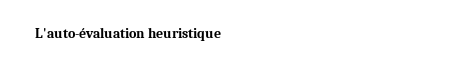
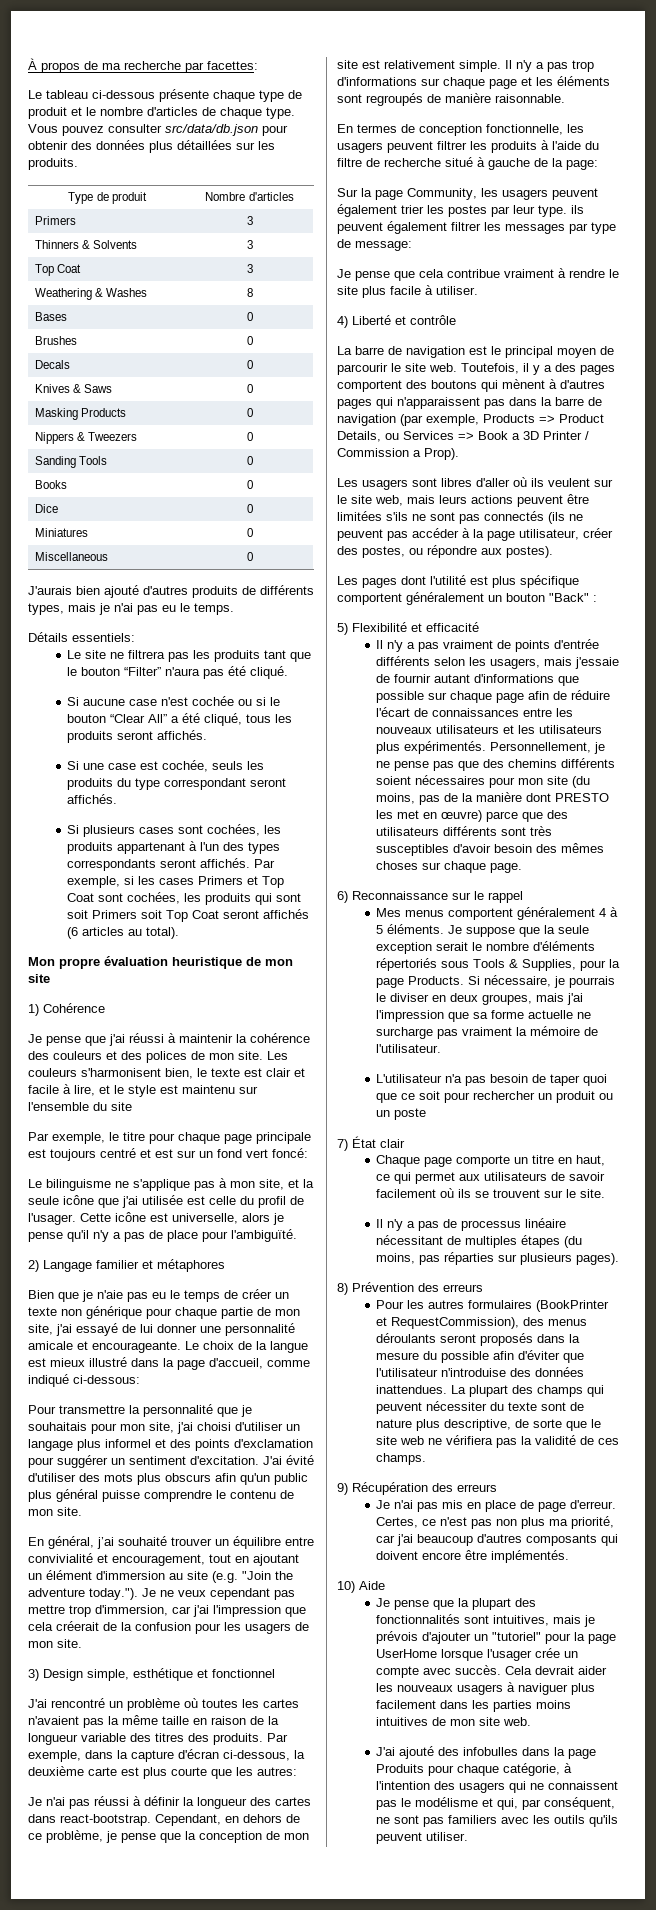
- L'auto-évaluation heuristique
+ À propos de ma recherche par facettes:
+ Le tableau ci-dessous présente chaque type de produit et le nombre d'articles de chaque type. Vous pouvez consulter src/data/db.json pour obtenir des données plus détaillées sur les produits.
+ Type de produit | Nombre d'articles
+ Primers | 3
+ Thinners & Solvents | 3
+ Top Coat | 3
+ Weathering & Washes | 8
+ Bases | 0
+ Brushes | 0
+ Decals | 0
+ Knives & Saws | 0
+ Masking Products | 0
+ Nippers & Tweezers | 0
+ Sanding Tools | 0
+ Books | 0
+ Dice | 0
+ Miniatures | 0
+ Miscellaneous | 0
+ J'aurais bien ajouté d'autres produits de différents types, mais je n'ai pas eu le temps.
+ Détails essentiels:
+ Le site ne filtrera pas les produits tant que le bouton “Filter” n'aura pas été cliqué.
+ Si aucune case n'est cochée ou si le bouton “Clear All” a été cliqué, tous les produits seront affichés.
+ Si une case est cochée, seuls les produits du type correspondant seront affichés.
+ Si plusieurs cases sont cochées, les produits appartenant à l'un des types correspondants seront affichés. Par exemple, si les cases Primers et Top Coat sont cochées, les produits qui sont soit Primers soit Top Coat seront affichés (6 articles au total).
+ Mon propre évaluation heuristique de mon site
+ 1) Cohérence
+ Je pense que j'ai réussi à maintenir la cohérence des couleurs et des polices de mon site. Les couleurs s'harmonisent bien, le texte est clair et facile à lire, et le style est maintenu sur l'ensemble du site
+ Par exemple, le titre pour chaque page principale est toujours centré et est sur un fond vert foncé:
+ Le bilinguisme ne s'applique pas à mon site, et la seule icône que j'ai utilisée est celle du profil de l'usager. Cette icône est universelle, alors je pense qu'il n'y a pas de place pour l'ambiguïté.
+ 2) Langage familier et métaphores
+ Bien que je n'aie pas eu le temps de créer un texte non générique pour chaque partie de mon site, j'ai essayé de lui donner une personnalité amicale et encourageante. Le choix de la langue est mieux illustré dans la page d'accueil, comme indiqué ci-dessous:
+ Pour transmettre la personnalité que je souhaitais pour mon site, j'ai choisi d'utiliser un langage plus informel et des points d'exclamation pour suggérer un sentiment d'excitation. J'ai évité d'utiliser des mots plus obscurs afin qu'un public plus général puisse comprendre le contenu de mon site.
+ En général, j’ai souhaité trouver un équilibre entre convivialité et encouragement, tout en ajoutant un élément d'immersion au site (e.g. "Join the adventure today."). Je ne veux cependant pas mettre trop d'immersion, car j'ai l'impression que cela créerait de la confusion pour les usagers de mon site.
+ 3) Design simple, esthétique et fonctionnel
+ J'ai rencontré un problème où toutes les cartes n'avaient pas la même taille en raison de la longueur variable des titres des produits. Par exemple, dans la capture d'écran ci-dessous, la deuxième carte est plus courte que les autres:
+ Je n'ai pas réussi à définir la longueur des cartes dans react-bootstrap. Cependant, en dehors de ce problème, je pense que la conception de mon site est relativement simple. Il n'y a pas trop d'informations sur chaque page et les éléments sont regroupés de manière raisonnable.
+ En termes de conception fonctionnelle, les usagers peuvent filtrer les produits à l'aide du filtre de recherche situé à gauche de la page:
+ Sur la page Community, les usagers peuvent également trier les postes par leur type. ils peuvent également filtrer les messages par type de message:
+ Je pense que cela contribue vraiment à rendre le site plus facile à utiliser.
+ 4) Liberté et contrôle
+ La barre de navigation est le principal moyen de parcourir le site web. Toutefois, il y a des pages comportent des boutons qui mènent à d'autres pages qui n'apparaissent pas dans la barre de navigation (par exemple, Products => Product Details, ou Services => Book a 3D Printer / Commission a Prop).
+ Les usagers sont libres d'aller où ils veulent sur le site web, mais leurs actions peuvent être limitées s'ils ne sont pas connectés (ils ne peuvent pas accéder à la page utilisateur, créer des postes, ou répondre aux postes).
+ Les pages dont l'utilité est plus spécifique comportent généralement un bouton "Back" :
+ 5) Flexibilité et efficacité
+ Il n'y a pas vraiment de points d'entrée différents selon les usagers, mais j'essaie de fournir autant d'informations que possible sur chaque page afin de réduire l'écart de connaissances entre les nouveaux utilisateurs et les utilisateurs plus expérimentés. Personnellement, je ne pense pas que des chemins différents soient nécessaires pour mon site (du moins, pas de la manière dont PRESTO les met en œuvre) parce que des utilisateurs différents sont très susceptibles d'avoir besoin des mêmes choses sur chaque page.
+ 6) Reconnaissance sur le rappel
+ Mes menus comportent généralement 4 à 5 éléments. Je suppose que la seule exception serait le nombre d'éléments répertoriés sous Tools & Supplies, pour la page Products. Si nécessaire, je pourrais le diviser en deux groupes, mais j'ai l'impression que sa forme actuelle ne surcharge pas vraiment la mémoire de l'utilisateur.
+ L'utilisateur n'a pas besoin de taper quoi que ce soit pour rechercher un produit ou un poste
+ 7) État clair
+ Chaque page comporte un titre en haut, ce qui permet aux utilisateurs de savoir facilement où ils se trouvent sur le site.
+ Il n'y a pas de processus linéaire nécessitant de multiples étapes (du moins, pas réparties sur plusieurs pages).
+ 8) Prévention des erreurs
+ Pour les autres formulaires (BookPrinter et RequestCommission), des menus déroulants seront proposés dans la mesure du possible afin d'éviter que l'utilisateur n'introduise des données inattendues. La plupart des champs qui peuvent nécessiter du texte sont de nature plus descriptive, de sorte que le site web ne vérifiera pas la validité de ces champs.
+ 9) Récupération des erreurs
+ Je n'ai pas mis en place de page d'erreur. Certes, ce n'est pas non plus ma priorité, car j'ai beaucoup d'autres composants qui doivent encore être implémentés.
+ 10) Aide
+ Je pense que la plupart des fonctionnalités sont intuitives, mais je prévois d'ajouter un "tutoriel" pour la page UserHome lorsque l'usager crée un compte avec succès. Cela devrait aider les nouveaux usagers à naviguer plus facilement dans les parties moins intuitives de mon site web.
+ J'ai ajouté des infobulles dans la page Produits pour chaque catégorie, à l'intention des usagers qui ne connaissent pas le modélisme et qui, par conséquent, ne sont pas familiers avec les outils qu'ils peuvent utiliser.

